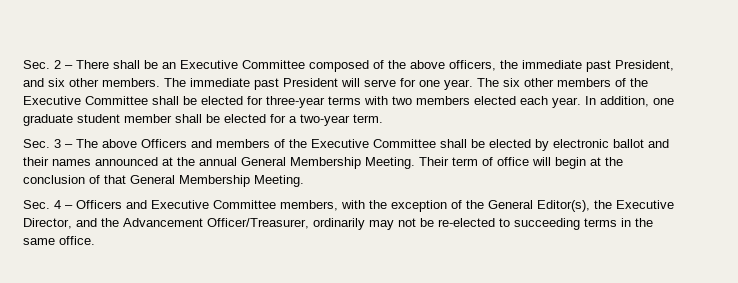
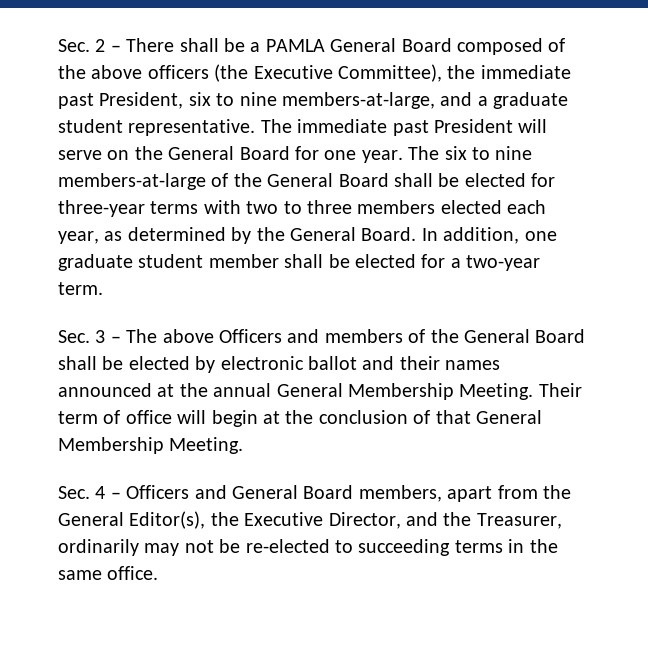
- Sec. 2 – There shall be an Executive Committee composed of the above officers, the immediate past President, and six other members.
+ Sec. 2 – There shall be a PAMLA General Board composed of the above officers (the Executive Committee), the immediate past President, six to nine members-at-large, and a graduate student representative.
- The immediate past President will serve for one year.
+ The immediate past President will serve on the General Board for one year.
- The six other members of the Executive Committee shall be elected for three-year terms with two members elected each year.
+ The six to nine members-at-large of the General Board shall be elected for three-year terms with two to three members elected each year, as determined by the General Board.
- Sec. 3 – The above Officers and members of the Executive Committee shall be elected by electronic ballot and their names announced at the annual General Membership Meeting.
+ Sec. 3 – The above Officers and members of the General Board shall be elected by electronic ballot and their names announced at the annual General Membership Meeting.
- Sec. 4 – Officers and Executive Committee members, with the exception of the General Editor(s), the Executive Director, and the Advancement Officer/Treasurer, ordinarily may not be re-elected to succeeding terms in the same office.
+ Sec. 4 – Officers and General Board members, apart from the General Editor(s), the Executive Director, and the Treasurer, ordinarily may not be re-elected to succeeding terms in the same office.

